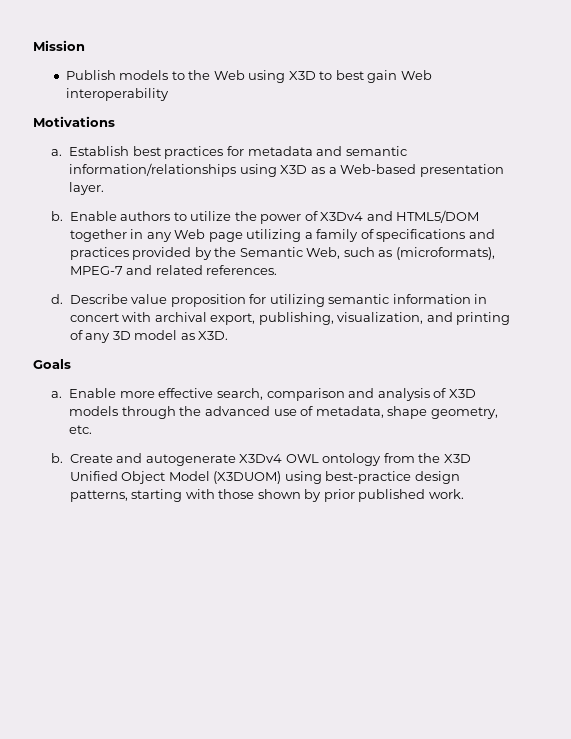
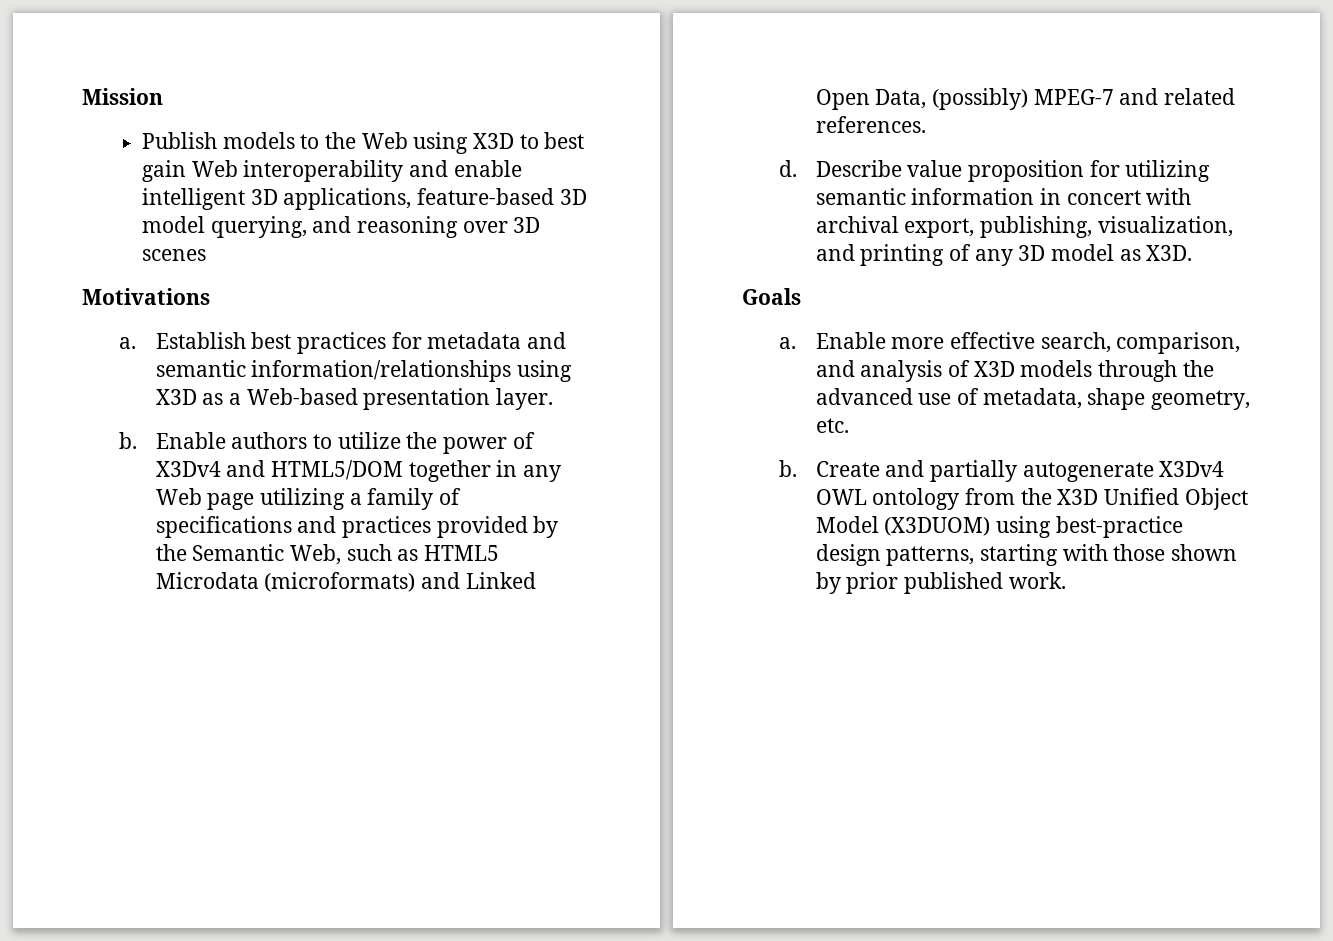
- Publish models to the Web using X3D to best gain Web interoperability
+ Publish models to the Web using X3D to best gain Web interoperability and enable intelligent 3D applications, feature-based 3D model querying, and reasoning over 3D scenes
- Enable authors to utilize the power of X3Dv4 and HTML5/DOM together in any Web page utilizing a family of specifications and practices provided by the Semantic Web, such as (microformats), MPEG-7 and related references.
+ Enable authors to utilize the power of X3Dv4 and HTML5/DOM together in any Web page utilizing a family of specifications and practices provided by the Semantic Web, such as HTML5 Microdata (microformats) and Linked Open Data, (possibly) MPEG-7 and related references.
- Enable more effective search, comparison and analysis of X3D models through the advanced use of metadata, shape geometry, etc.
+ Enable more effective search, comparison, and analysis of X3D models through the advanced use of metadata, shape geometry, etc.
- Create and autogenerate X3Dv4 OWL ontology from the X3D Unified Object Model (X3DUOM) using best-practice design patterns, starting with those shown by prior published work.
+ Create and partially autogenerate X3Dv4 OWL ontology from the X3D Unified Object Model (X3DUOM) using best-practice design patterns, starting with those shown by prior published work.

